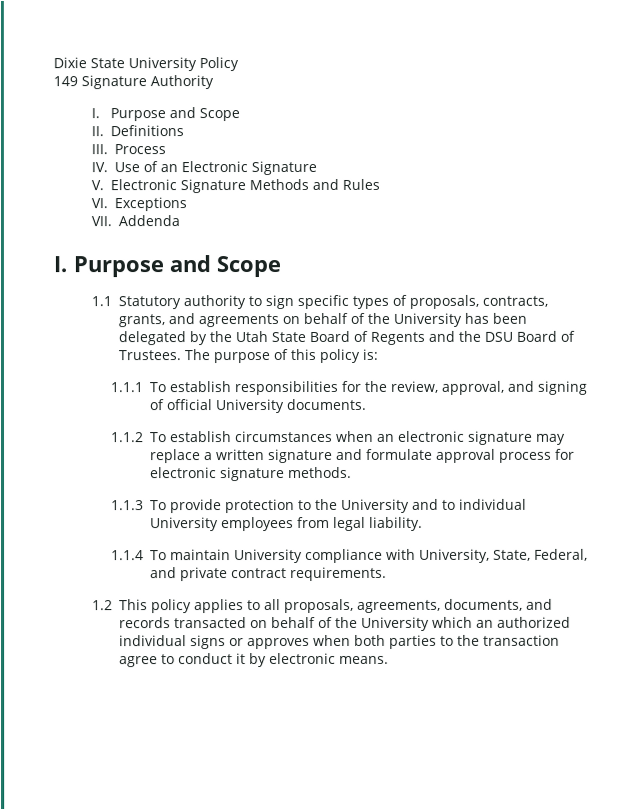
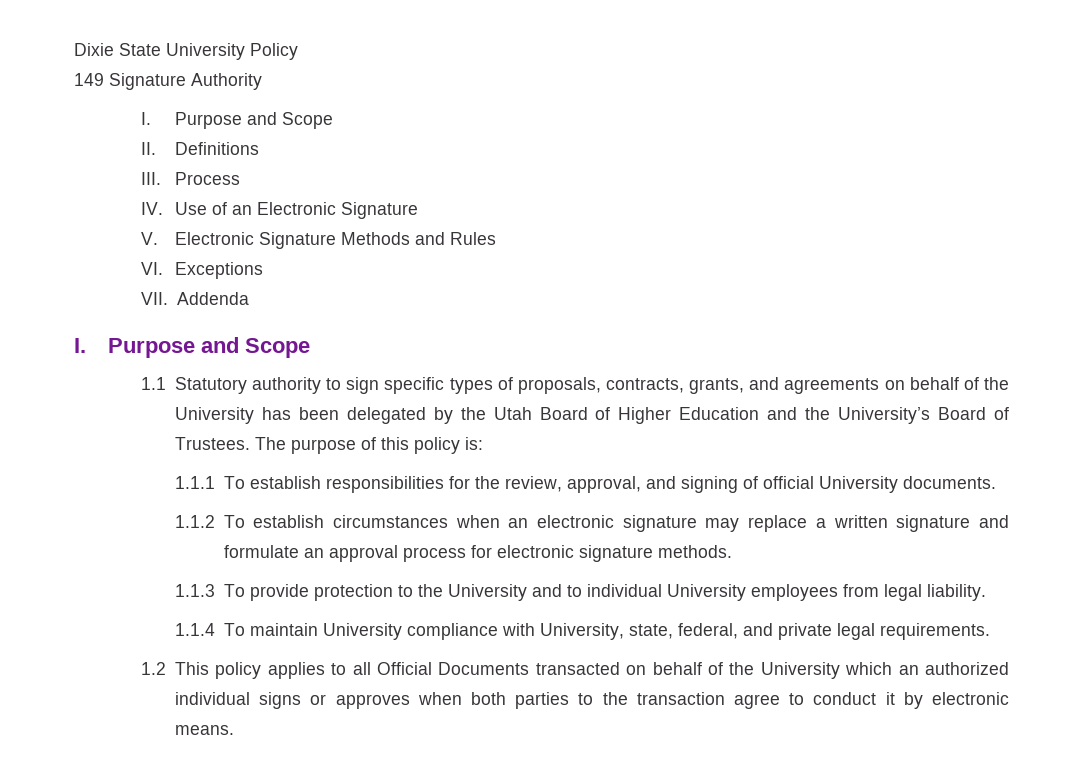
- 1.1 Statutory authority to sign specific types of proposals, contracts, grants, and agreements on behalf of the University has been delegated by the Utah State Board of Regents and the DSU Board of Trustees.
+ 1.1 Statutory authority to sign specific types of proposals, contracts, grants, and agreements on behalf of the University has been delegated by the Utah Board of Higher Education and the University’s Board of Trustees.
- 1.1.2 To establish circumstances when an electronic signature may replace a written signature and formulate approval process for electronic signature methods.
+ 1.1.2 To establish circumstances when an electronic signature may replace a written signature and formulate an approval process for electronic signature methods.
- 1.1.4 To maintain University compliance with University, State, Federal, and private contract requirements.
+ 1.1.4 To maintain University compliance with University, state, federal, and private legal requirements.
- 1.2 This policy applies to all proposals, agreements, documents, and records transacted on behalf of the University which an authorized individual signs or approves when both parties to the transaction agree to conduct it by electronic means.
+ 1.2 This policy applies to all Official Documents transacted on behalf of the University which an authorized individual signs or approves when both parties to the transaction agree to conduct it by electronic means.

